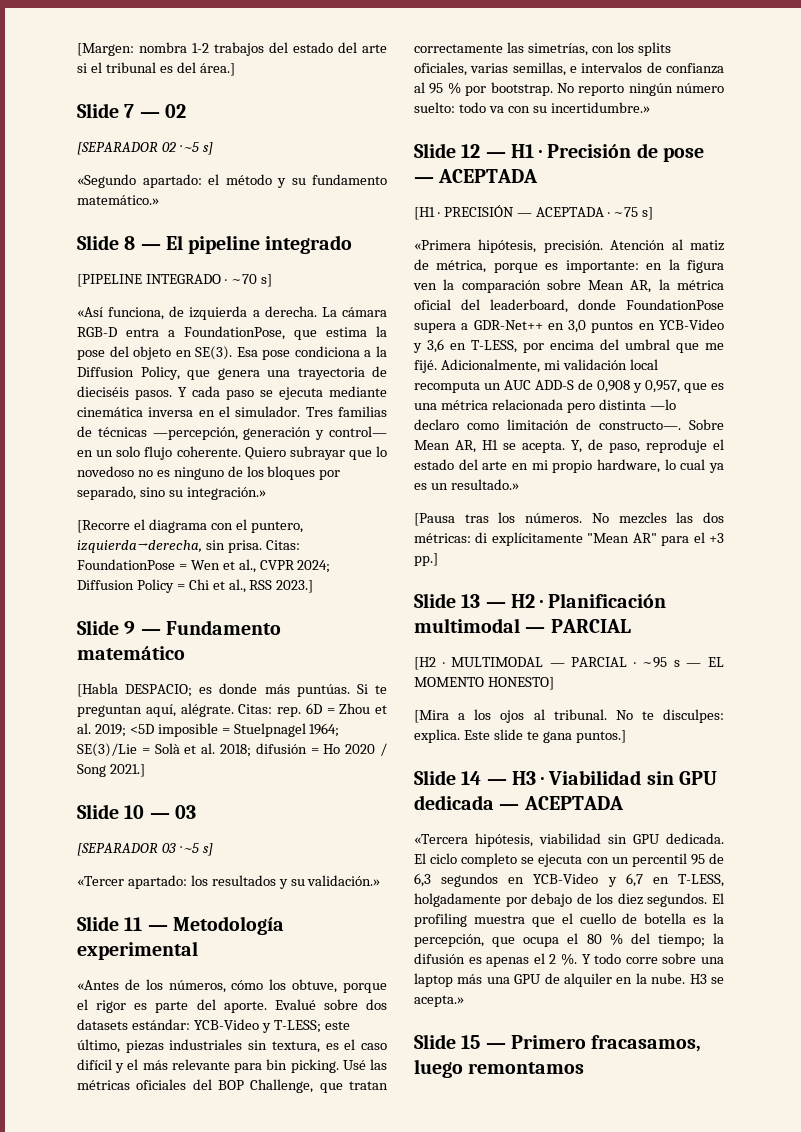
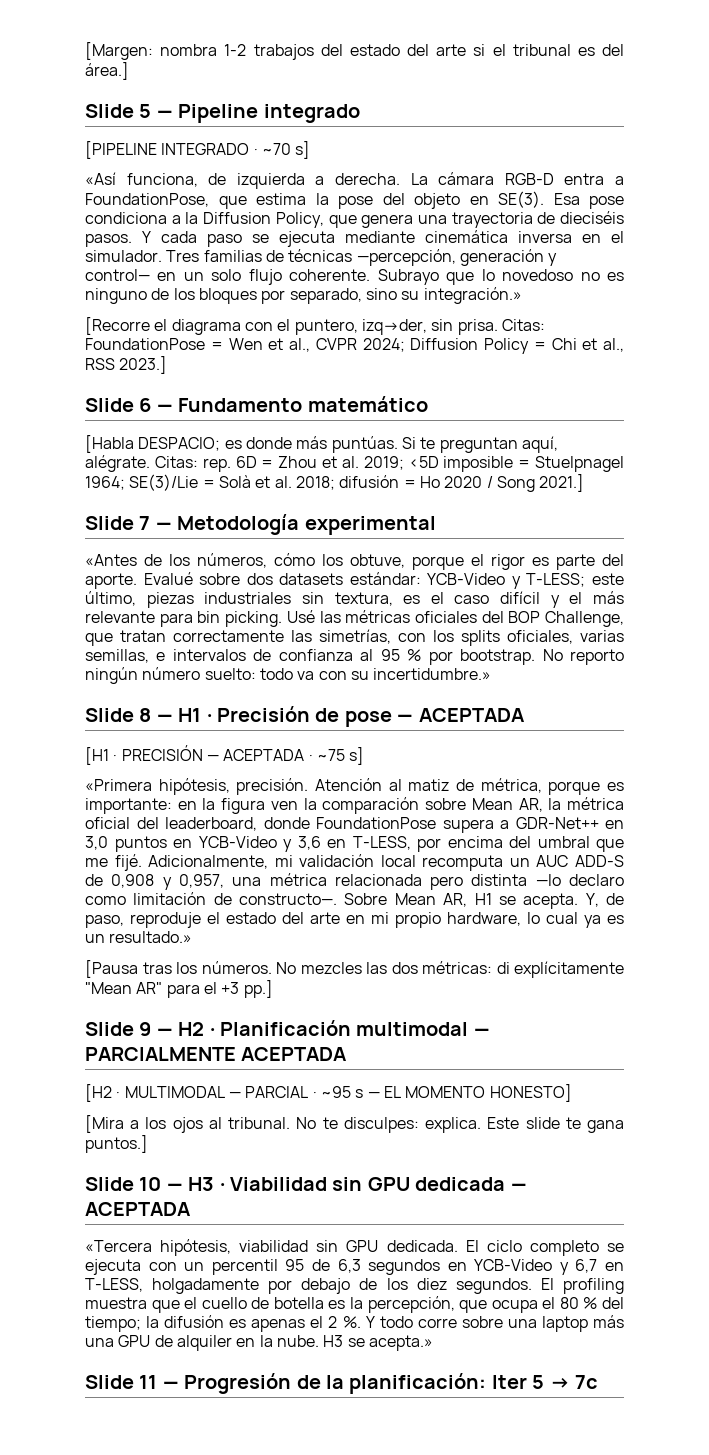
- Slide 7 — 02
- [SEPARADOR 02 · ~5 s]
- «Segundo apartado: el método y su fundamento matemático.»
- Slide 8 — El pipeline integrado
+ Slide 5 — Pipeline integrado
- Quiero subrayar que lo novedoso no es ninguno de los bloques por separado, sino su integración.»
+ Subrayo que lo novedoso no es ninguno de los bloques por separado, sino su integración.»
- [Recorre el diagrama con el puntero, izquierda→derecha, sin prisa.
+ [Recorre el diagrama con el puntero, izq→der, sin prisa.
- Slide 9 — Fundamento matemático
+ Slide 6 — Fundamento matemático
- Slide 10 — 03
- [SEPARADOR 03 · ~5 s]
- «Tercer apartado: los resultados y su validación.»
- Slide 11 — Metodología experimental
+ Slide 7 — Metodología experimental
- Slide 12 — H1 · Precisión de pose — ACEPTADA
+ Slide 8 — H1 · Precisión de pose — ACEPTADA
- Adicionalmente, mi validación local recomputa un AUC ADD-S de 0,908 y 0,957, que es una métrica relacionada pero distinta —lo declaro como limitación de constructo—.
+ Adicionalmente, mi validación local recomputa un AUC ADD-S de 0,908 y 0,957, una métrica relacionada pero distinta —lo declaro como limitación de constructo—.
- Slide 13 — H2 · Planificación multimodal — PARCIAL
+ Slide 9 — H2 · Planificación multimodal — PARCIALMENTE ACEPTADA
- Slide 14 — H3 · Viabilidad sin GPU dedicada — ACEPTADA
+ Slide 10 — H3 · Viabilidad sin GPU dedicada — ACEPTADA
- Slide 15 — Primero fracasamos, luego remontamos
+ Slide 11 — Progresión de la planificación: Iter 5 → 7c

